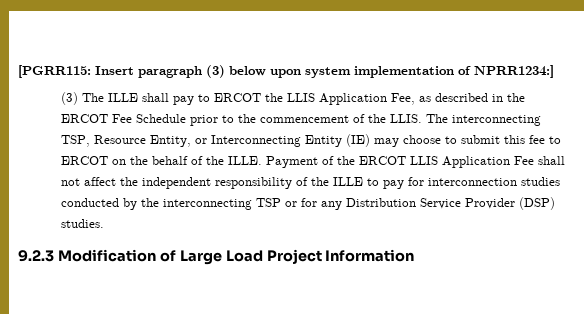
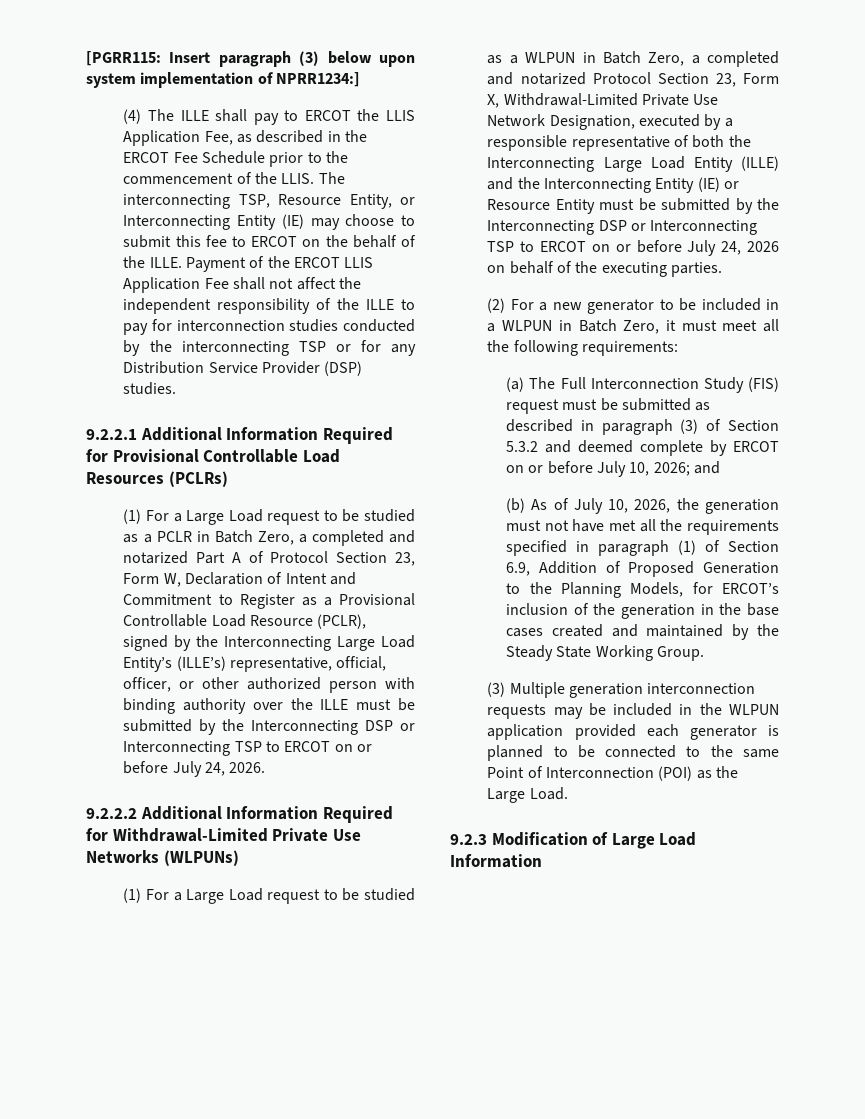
- (3) The ILLE shall pay to ERCOT the LLIS Application Fee, as described in the ERCOT Fee Schedule prior to the commencement of the LLIS.
+ (4) The ILLE shall pay to ERCOT the LLIS Application Fee, as described in the ERCOT Fee Schedule prior to the commencement of the LLIS.
+ 9.2.2.1 Additional Information Required for Provisional Controllable Load Resources (PCLRs)
+ (1) For a Large Load request to be studied as a PCLR in Batch Zero, a completed and notarized Part A of Protocol Section 23, Form W, Declaration of Intent and Commitment to Register as a Provisional Controllable Load Resource (PCLR), signed by the Interconnecting Large Load Entity’s (ILLE’s) representative, official, officer, or other authorized person with binding authority over the ILLE must be submitted by the Interconnecting DSP or Interconnecting TSP to ERCOT on or before July 24, 2026.
+ 9.2.2.2 Additional Information Required for Withdrawal-Limited Private Use Networks (WLPUNs)
+ (1) For a Large Load request to be studied as a WLPUN in Batch Zero, a completed and notarized Protocol Section 23, Form X, Withdrawal-Limited Private Use Network Designation, executed by a responsible representative of both the Interconnecting Large Load Entity (ILLE) and the Interconnecting Entity (IE) or Resource Entity must be submitted by the Interconnecting DSP or Interconnecting TSP to ERCOT on or before July 24, 2026 on behalf of the executing parties.
+ (2) For a new generator to be included in a WLPUN in Batch Zero, it must meet all the following requirements:
+ (a) The Full Interconnection Study (FIS) request must be submitted as described in paragraph (3) of Section 5.3.2 and deemed complete by ERCOT on or before July 10, 2026; and
+ (b) As of July 10, 2026, the generation must not have met all the requirements specified in paragraph (1) of Section 6.9, Addition of Proposed Generation to the Planning Models, for ERCOT’s inclusion of the generation in the base cases created and maintained by the Steady State Working Group.
+ (3) Multiple generation interconnection requests may be included in the WLPUN application provided each generator is planned to be connected to the same Point of Interconnection (POI) as the Large Load.
- 9.2.3 Modification of Large Load Project Information
+ 9.2.3 Modification of Large Load Information

